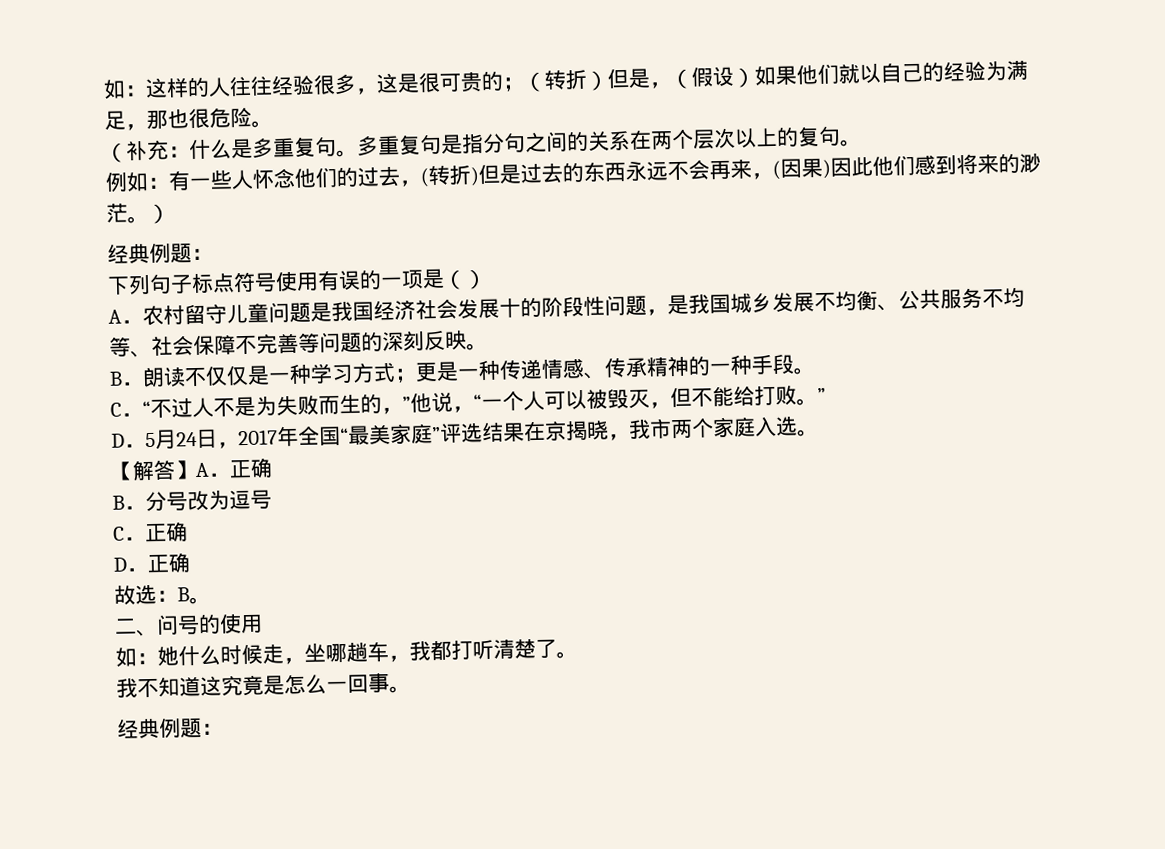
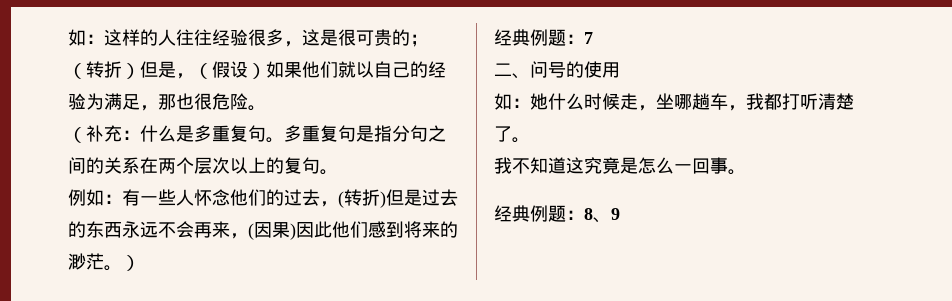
  例如：有一些人怀念他们的过去，(转折)但是过去的东西永远不会再来，(因果)因此他们感到将来的渺茫。）
- 经典例题：
- 下列句子标点符号使用有误的一项是（）
- A．农村留守儿童问题是我国经济社会发展十的阶段性问题，是我国城乡发展不均衡、公共服务不均等、社会保障不完善等问题的深刻反映。
- B．朗读不仅仅是一种学习方式；更是一种传递情感、传承精神的一种手段。
- C．“不过人不是为失败而生的，”他说，“一个人可以被毁灭，但不能给打败。”
- D．5月24日，2017年全国“最美家庭”评选结果在京揭晓，我市两个家庭入选。
- 【解答】A．正确
- B．分号改为逗号
- C．正确
- D．正确
- 故选：B。
+ 经典例题：7
  我不知道这究竟是怎么一回事。
- 经典例题：
+ 经典例题：8、9

